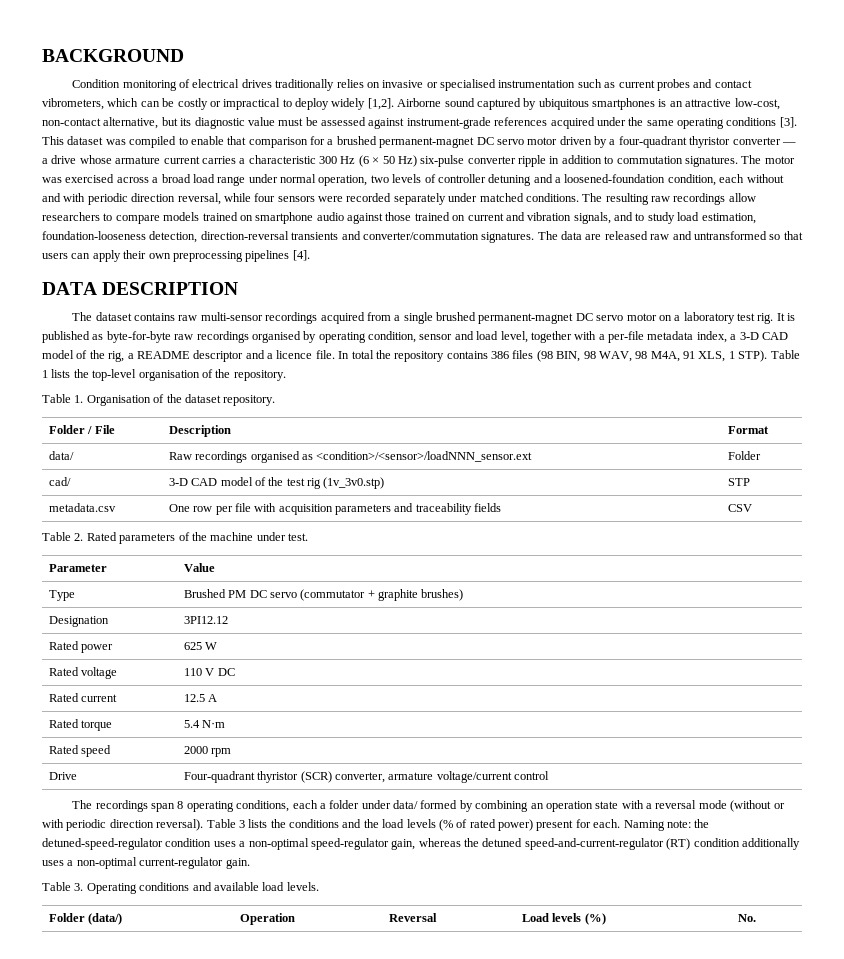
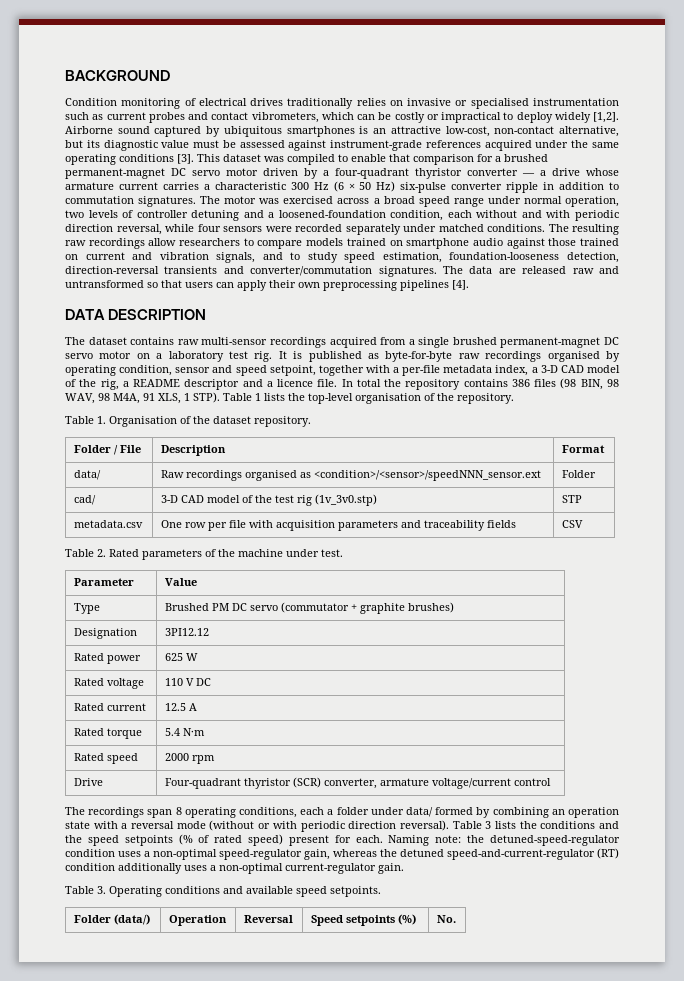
- The motor was exercised across a broad load range under normal operation, two levels of controller detuning and a loosened-foundation condition, each without and with periodic direction reversal, while four sensors were recorded separately under matched conditions.
+ The motor was exercised across a broad speed range under normal operation, two levels of controller detuning and a loosened-foundation condition, each without and with periodic direction reversal, while four sensors were recorded separately under matched conditions.
- The resulting raw recordings allow researchers to compare models trained on smartphone audio against those trained on current and vibration signals, and to study load estimation, foundation-looseness detection, direction-reversal transients and converter/commutation signatures.
+ The resulting raw recordings allow researchers to compare models trained on smartphone audio against those trained on current and vibration signals, and to study speed estimation, foundation-looseness detection, direction-reversal transients and converter/commutation signatures.
- It is published as byte-for-byte raw recordings organised by operating condition, sensor and load level, together with a per-file metadata index, a 3-D CAD model of the rig, a README descriptor and a licence file.
+ It is published as byte-for-byte raw recordings organised by operating condition, sensor and speed setpoint, together with a per-file metadata index, a 3-D CAD model of the rig, a README descriptor and a licence file.
- data/ | Raw recordings organised as <condition>/<sensor>/loadNNN_sensor.ext | Folder
+ data/ | Raw recordings organised as <condition>/<sensor>/speedNNN_sensor.ext | Folder
- Table 3 lists the conditions and the load levels (% of rated power) present for each.
+ Table 3 lists the conditions and the speed setpoints (% of rated speed) present for each.
- Table 3. Operating conditions and available load levels.
+ Table 3. Operating conditions and available speed setpoints.
- Folder (data/) | Operation | Reversal | Load levels (%) | No.
+ Folder (data/) | Operation | Reversal | Speed setpoints (%) | No.

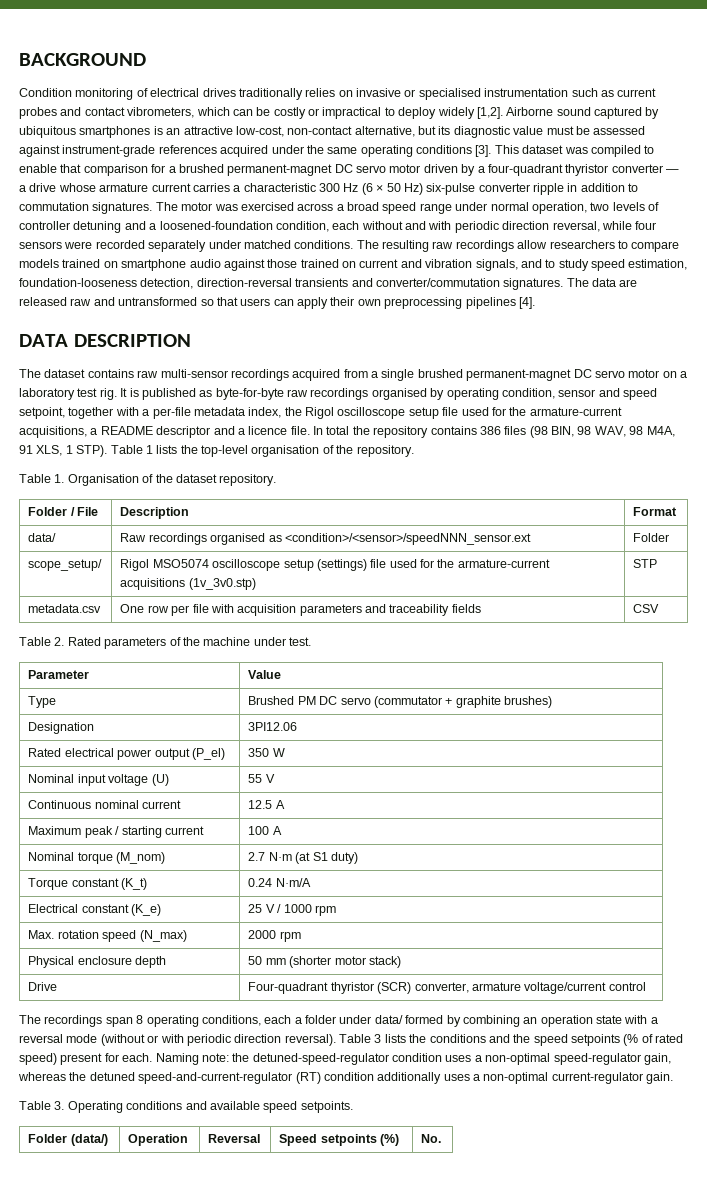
- It is published as byte-for-byte raw recordings organised by operating condition, sensor and speed setpoint, together with a per-file metadata index, a 3-D CAD model of the rig, a README descriptor and a licence file.
+ It is published as byte-for-byte raw recordings organised by operating condition, sensor and speed setpoint, together with a per-file metadata index, the Rigol oscilloscope setup file used for the armature-current acquisitions, a README descriptor and a licence file.
- cad/ | 3-D CAD model of the test rig (1v_3v0.stp) | STP
+ scope_setup/ | Rigol MSO5074 oscilloscope setup (settings) file used for the armature-current acquisitions (1v_3v0.stp) | STP
- Designation | 3PI12.12
- Rated power | 625 W
+ Designation | 3PI12.06
+ Rated electrical power output (P_el) | 350 W
- Rated voltage | 110 V DC
- Rated current | 12.5 A
+ Nominal input voltage (U) | 55 V
+ Continuous nominal current | 12.5 A
- Rated torque | 5.4 N·m
- Rated speed | 2000 rpm
+ Maximum peak / starting current | 100 A
+ Nominal torque (M_nom) | 2.7 N·m (at S1 duty)
+ Torque constant (K_t) | 0.24 N·m/A
+ Electrical constant (K_e) | 25 V / 1000 rpm
+ Max. rotation speed (N_max) | 2000 rpm
+ Physical enclosure depth | 50 mm (shorter motor stack)

